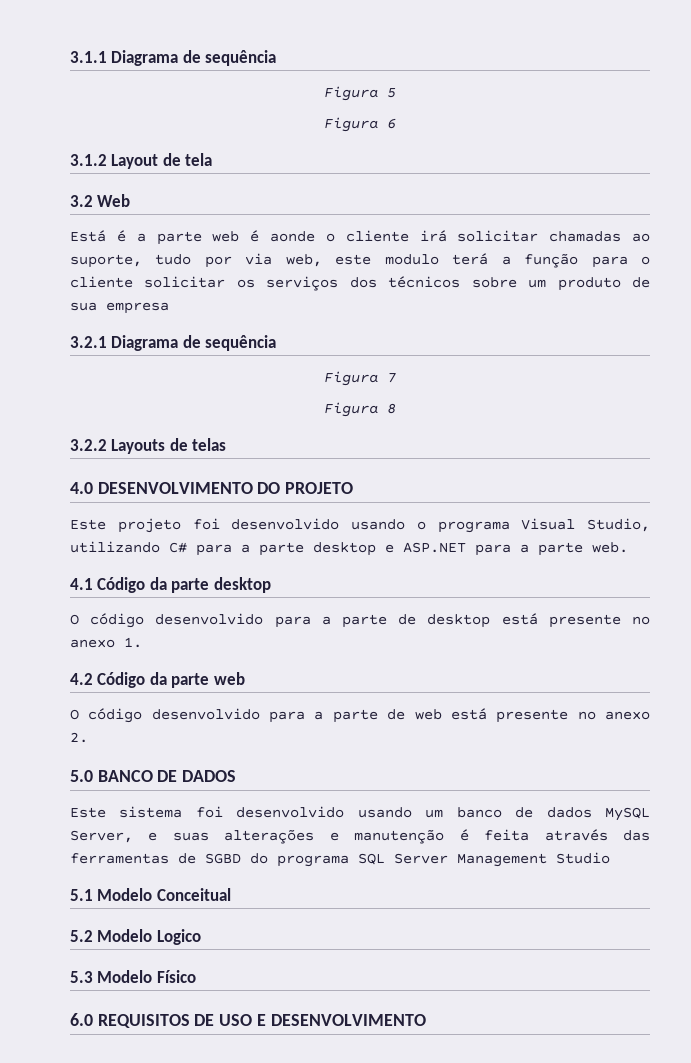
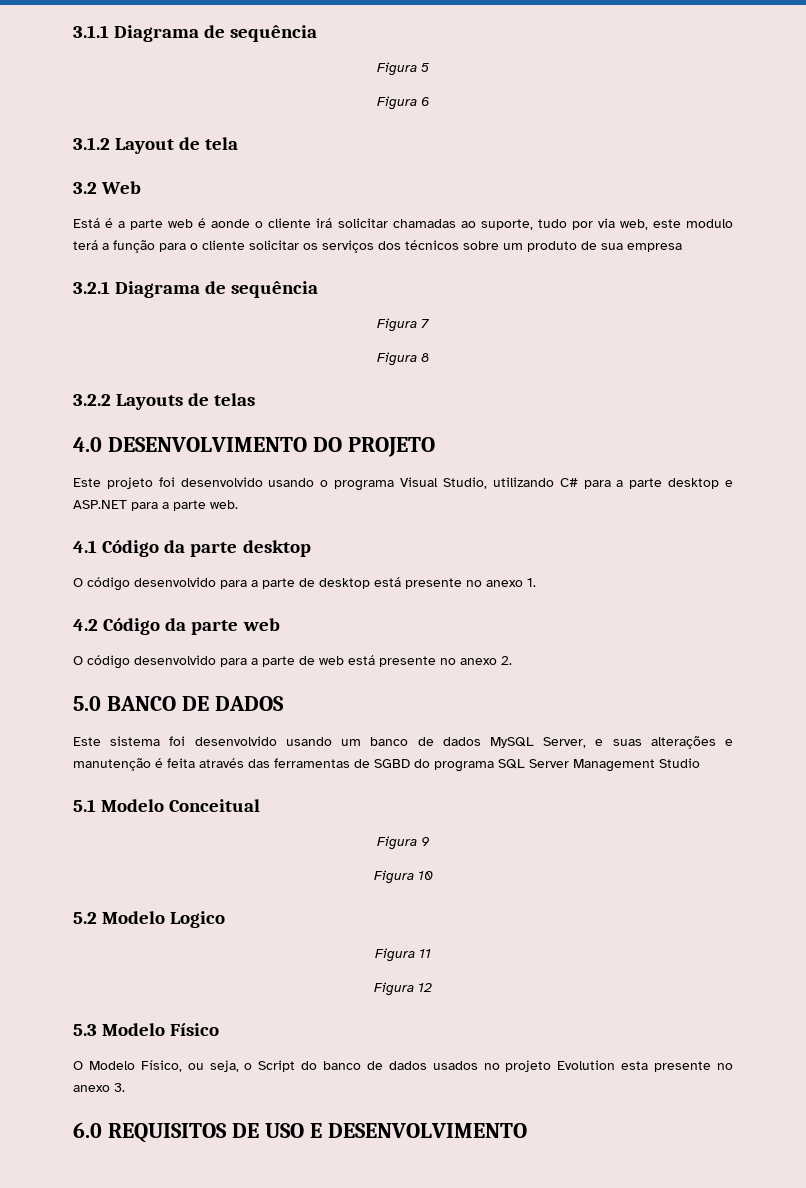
+ Figura 9
+ Figura 10
+ Figura 11
+ Figura 12
+ O Modelo Físico, ou seja, o Script do banco de dados usados no projeto Evolution esta presente no anexo 3.

